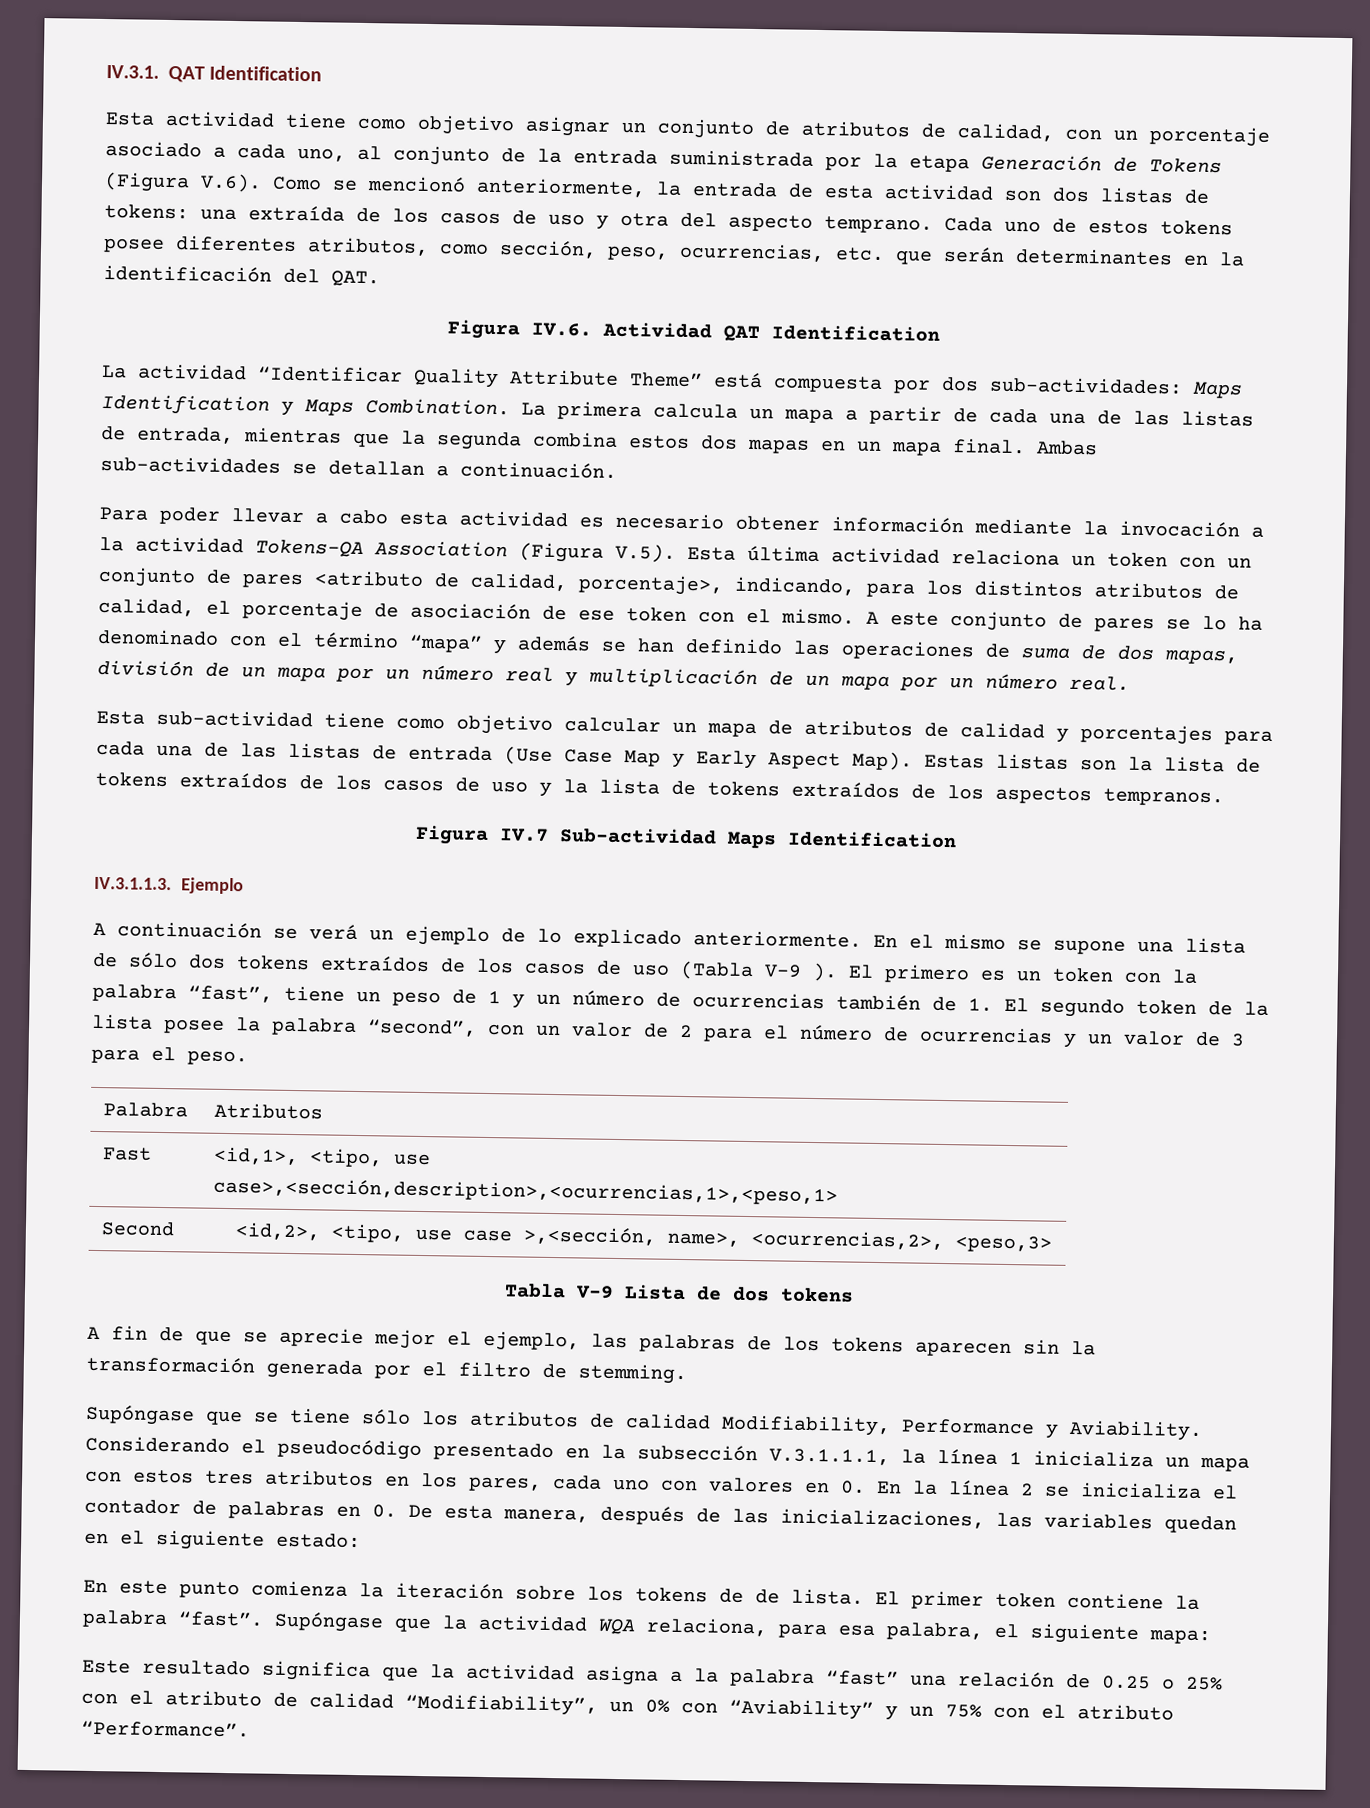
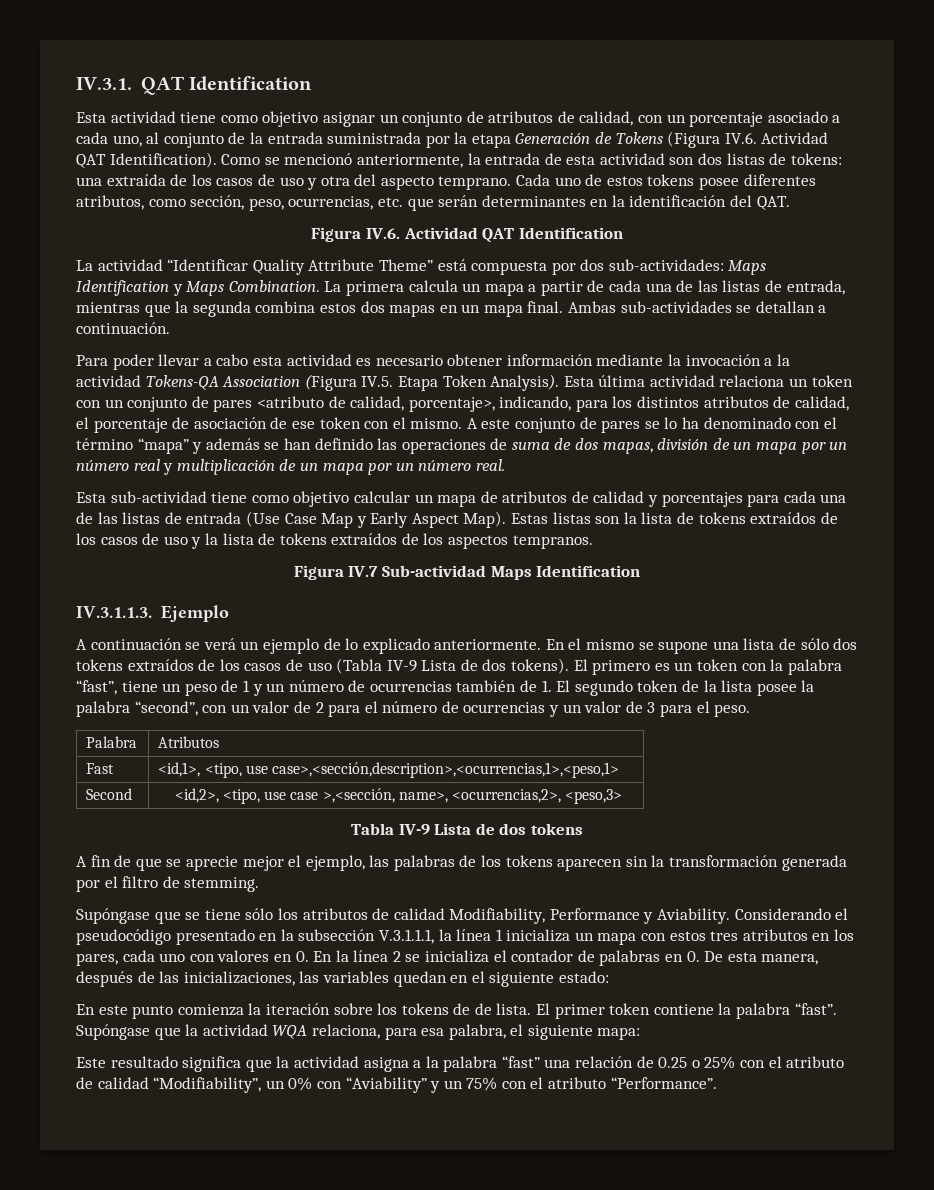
- Esta actividad tiene como objetivo asignar un conjunto de atributos de calidad, con un porcentaje asociado a cada uno, al conjunto de la entrada suministrada por la etapa Generación de Tokens (Figura V.6). Como se mencionó anteriormente, la entrada de esta actividad son dos listas de tokens: una extraída de los casos de uso y otra del aspecto temprano.
+ Esta actividad tiene como objetivo asignar un conjunto de atributos de calidad, con un porcentaje asociado a cada uno, al conjunto de la entrada suministrada por la etapa Generación de Tokens (Figura IV.6. Actividad QAT Identification). Como se mencionó anteriormente, la entrada de esta actividad son dos listas de tokens: una extraída de los casos de uso y otra del aspecto temprano.
- Para poder llevar a cabo esta actividad es necesario obtener información mediante la invocación a la actividad Tokens-QA Association (Figura V.5). Esta última actividad relaciona un token con un conjunto de pares <atributo de calidad, porcentaje>, indicando, para los distintos atributos de calidad, el porcentaje de asociación de ese token con el mismo.
+ Para poder llevar a cabo esta actividad es necesario obtener información mediante la invocación a la actividad Tokens-QA Association (Figura IV.5. Etapa Token Analysis). Esta última actividad relaciona un token con un conjunto de pares <atributo de calidad, porcentaje>, indicando, para los distintos atributos de calidad, el porcentaje de asociación de ese token con el mismo.
- En el mismo se supone una lista de sólo dos tokens extraídos de los casos de uso (Tabla V-9 ).
+ En el mismo se supone una lista de sólo dos tokens extraídos de los casos de uso (Tabla IV-9 Lista de dos tokens).
- Tabla V-9 Lista de dos tokens
+ Tabla IV-9 Lista de dos tokens

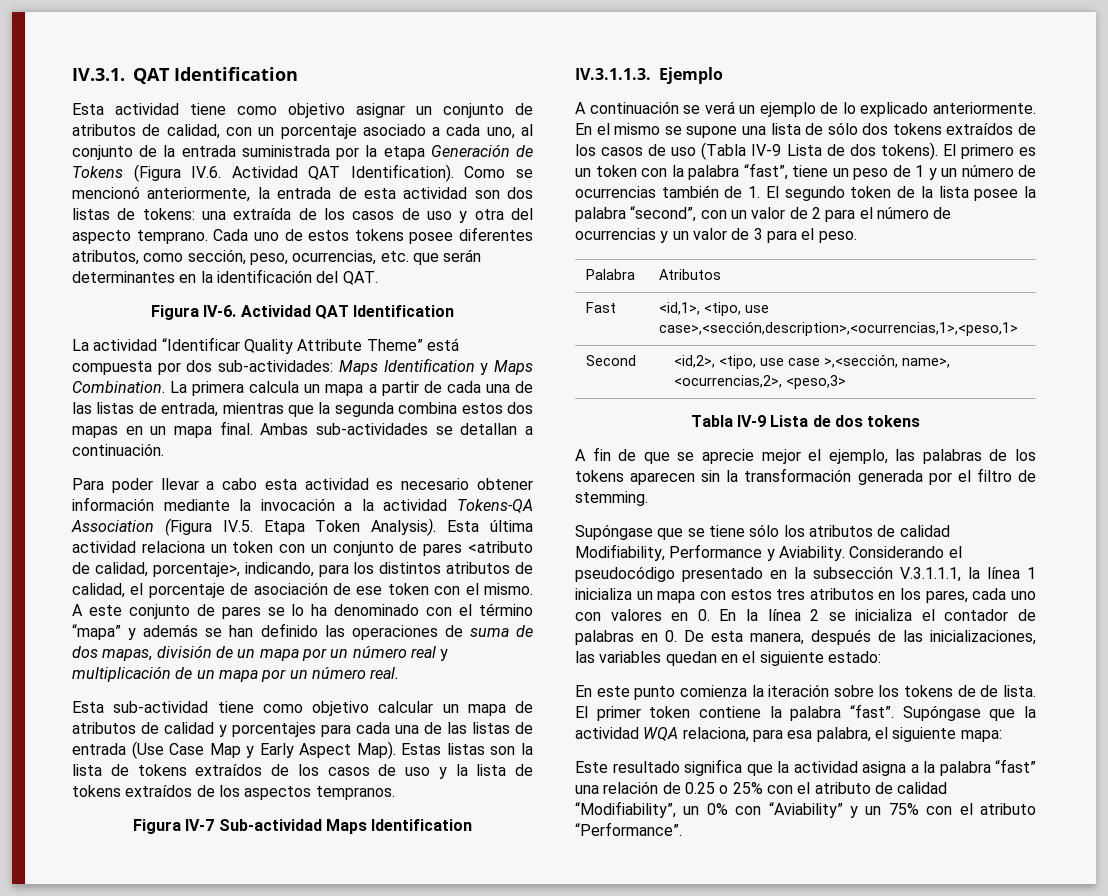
- Figura IV.6. Actividad QAT Identification
+ Figura IV-6. Actividad QAT Identification
- Figura IV.7 Sub-actividad Maps Identification
+ Figura IV-7 Sub-actividad Maps Identification

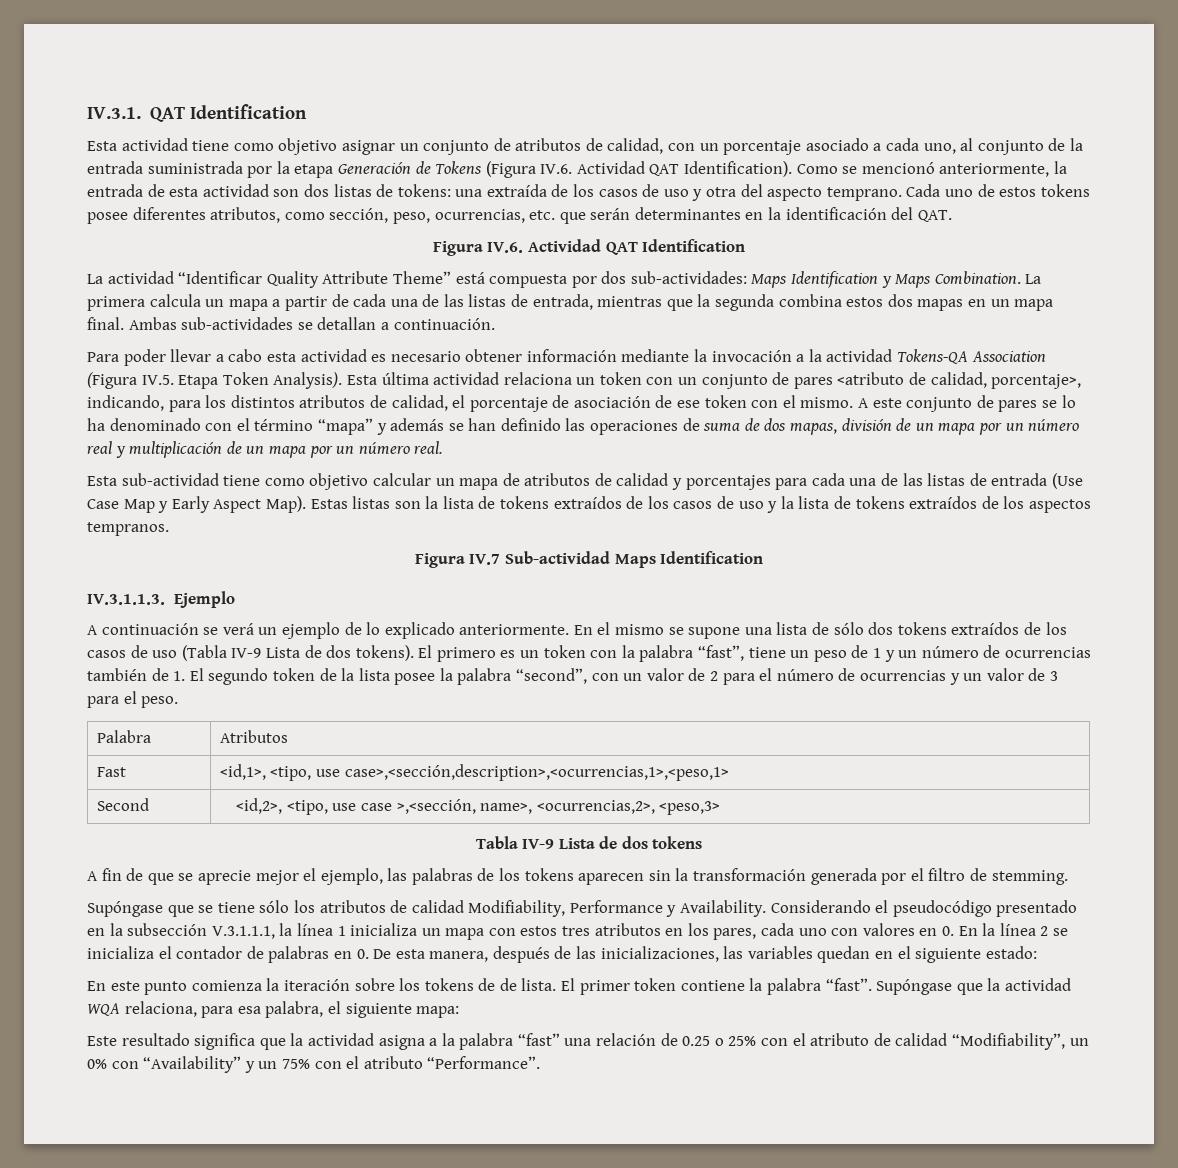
- Figura IV-6. Actividad QAT Identification
+ Figura IV.6. Actividad QAT Identification
- Figura IV-7 Sub-actividad Maps Identification
+ Figura IV.7 Sub-actividad Maps Identification
- Supóngase que se tiene sólo los atributos de calidad Modifiability, Performance y Aviability.
+ Supóngase que se tiene sólo los atributos de calidad Modifiability, Performance y Availability.
- Este resultado significa que la actividad asigna a la palabra “fast” una relación de 0.25 o 25% con el atributo de calidad “Modifiability”, un 0% con “Aviability” y un 75% con el atributo “Performance”.
+ Este resultado significa que la actividad asigna a la palabra “fast” una relación de 0.25 o 25% con el atributo de calidad “Modifiability”, un 0% con “Availability” y un 75% con el atributo “Performance”.

